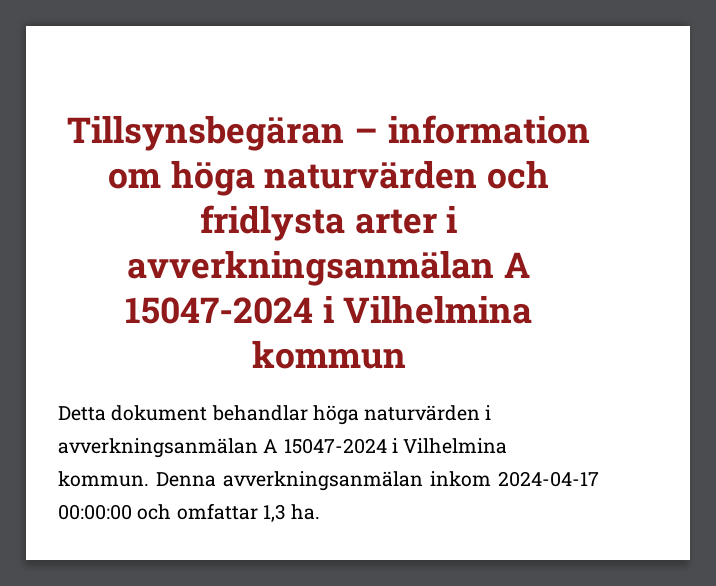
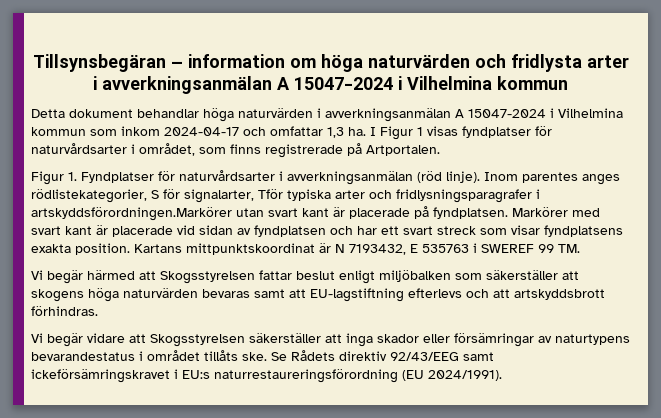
- Detta dokument behandlar höga naturvärden i avverkningsanmälan A 15047-2024 i Vilhelmina kommun. Denna avverkningsanmälan inkom 2024-04-17 00:00:00 och omfattar 1,3 ha.
+ Detta dokument behandlar höga naturvärden i avverkningsanmälan A 15047-2024 i Vilhelmina kommun som inkom 2024-04-17 och omfattar 1,3 ha.
+ I Figur 1 visas fyndplatser för naturvårdsarter i området, som finns registrerade på Artportalen.
+ Figur 1. Fyndplatser för naturvårdsarter i avverkningsanmälan (röd linje). Inom parentes anges rödlistekategorier, S för signalarter, Tför typiska arter och fridlysningsparagrafer i artskyddsförordningen.Markörer utan svart kant är placerade på fyndplatsen. Markörer med svart kant är placerade vid sidan av fyndplatsen och har ett svart streck som visar fyndplatsens exakta position. Kartans mittpunktskoordinat är N 7193432, E 535763 i SWEREF 99 TM.
+ Vi begär härmed att Skogsstyrelsen fattar beslut enligt miljöbalken som säkerställer att skogens höga naturvärden bevaras samt att EU-lagstiftning efterlevs och att artskyddsbrott förhindras.
+ Vi begär vidare att Skogsstyrelsen säkerställer att inga skador eller försämringar av naturtypens bevarandestatus i området tillåts ske. Se Rådets direktiv 92/43/EEG samt ickeförsämringskravet i EU:s naturrestaureringsförordning (EU 2024/1991).

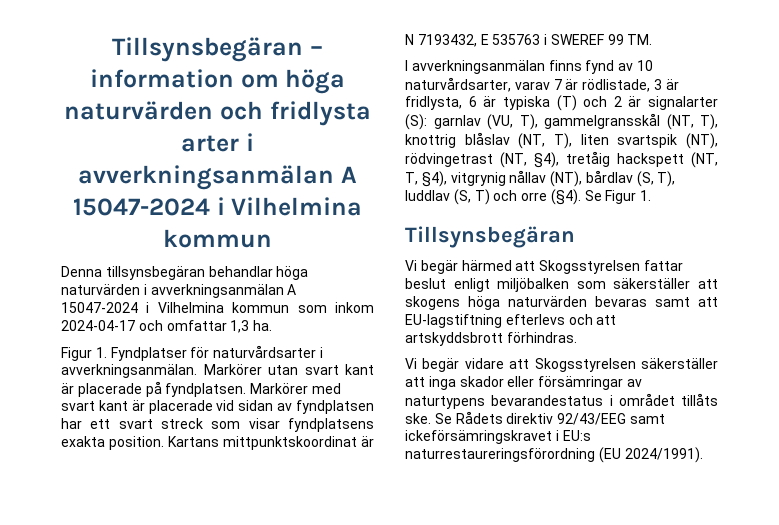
- Detta dokument behandlar höga naturvärden i avverkningsanmälan A 15047-2024 i Vilhelmina kommun som inkom 2024-04-17 och omfattar 1,3 ha. I Figur 1 visas fyndplatser för naturvårdsarter i området, som finns registrerade på Artportalen.
+ Denna tillsynsbegäran behandlar höga naturvärden i avverkningsanmälan A 15047-2024 i Vilhelmina kommun som inkom 2024-04-17 och omfattar 1,3 ha.
- Figur 1. Fyndplatser för naturvårdsarter i avverkningsanmälan (röd linje). Inom parentes anges rödlistekategorier, S för signalarter, Tför typiska arter och fridlysningsparagrafer i artskyddsförordningen.Markörer utan svart kant är placerade på fyndplatsen.
+ Figur 1. Fyndplatser för naturvårdsarter i avverkningsanmälan. Markörer utan svart kant är placerade på fyndplatsen.
- Markörer med svart kant är placerade vid sidan av fyndplatsen och har ett svart streck som visar fyndplatsens exakta position.
+ Markörer med svart kant är placerade vid sidan av fyndplatsen har ett svart streck som visar fyndplatsens exakta position.
+ I avverkningsanmälan finns fynd av 10 naturvårdsarter, varav 7 är rödlistade, 3 är fridlysta, 6 är typiska (T) och 2 är signalarter (S): garnlav (VU, T), gammelgransskål (NT, T), knottrig blåslav (NT, T), liten svartspik (NT), rödvingetrast (NT, §4), tretåig hackspett (NT, T, §4), vitgrynig nållav (NT), bårdlav (S, T), luddlav (S, T) och orre (§4). Se Figur 1.
+ Tillsynsbegäran

